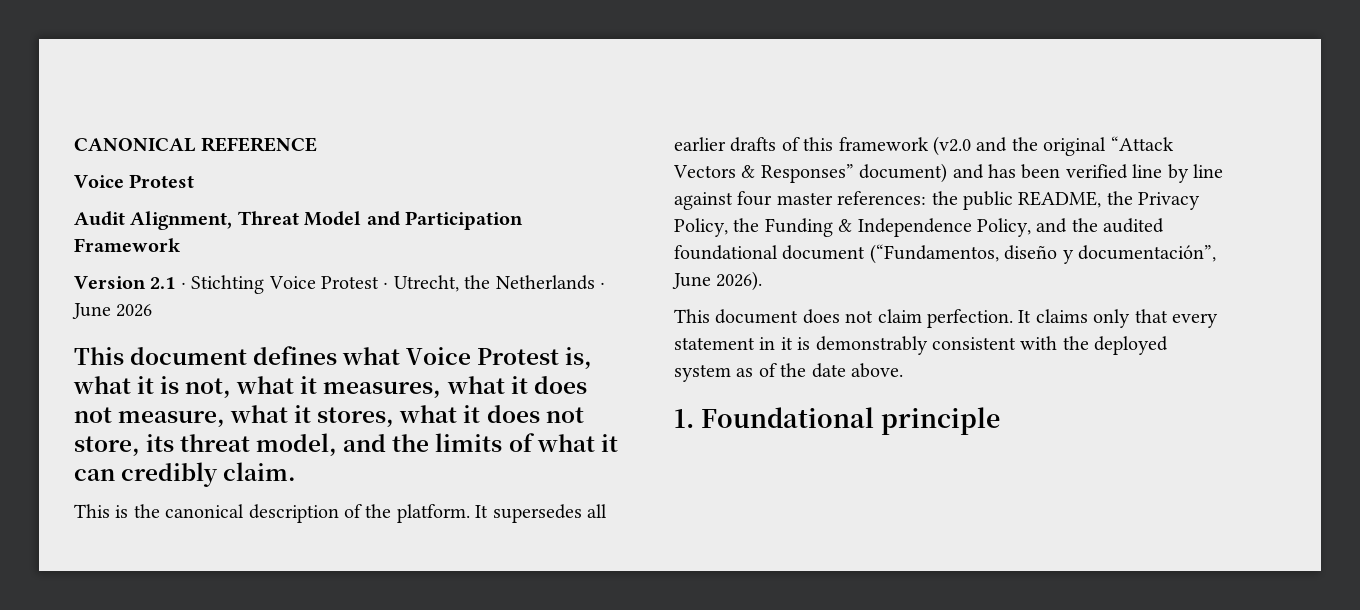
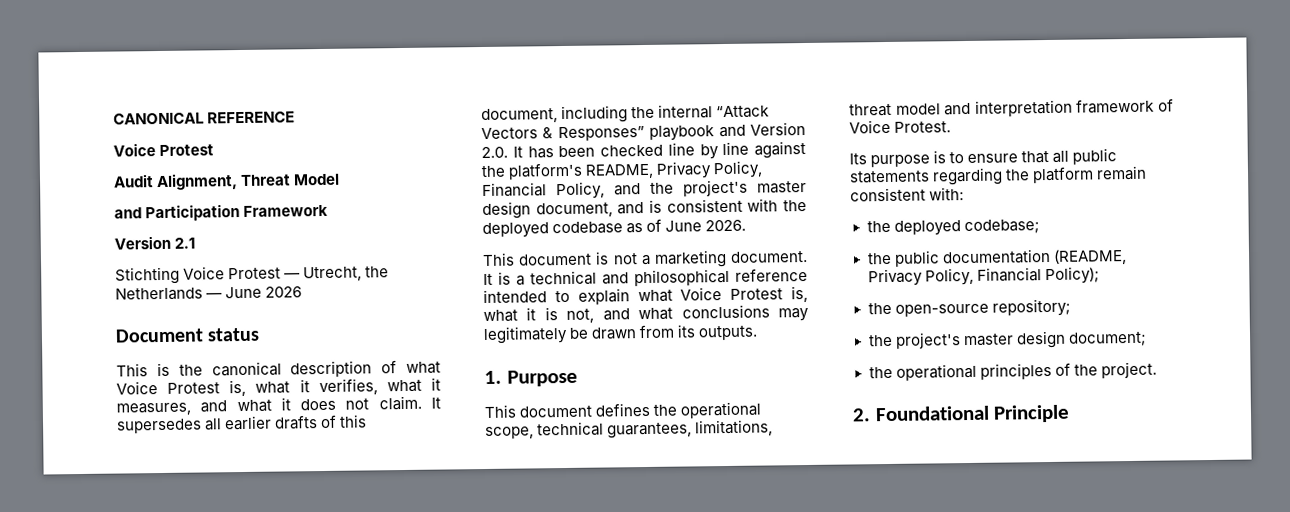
- Audit Alignment, Threat Model and Participation Framework
+ Audit Alignment, Threat Model
+ and Participation Framework
- Version 2.1 · Stichting Voice Protest · Utrecht, the Netherlands · June 2026
+ Version 2.1
+ Stichting Voice Protest — Utrecht, the Netherlands — June 2026
- This document defines what Voice Protest is, what it is not, what it measures, what it does not measure, what it stores, what it does not store, its threat model, and the limits of what it can credibly claim.
- This is the canonical description of the platform. It supersedes all earlier drafts of this framework (v2.0 and the original “Attack Vectors & Responses” document) and has been verified line by line against four master references: the public README, the Privacy Policy, the Funding & Independence Policy, and the audited foundational document (“Fundamentos, diseño y documentación”, June 2026).
- This document does not claim perfection. It claims only that every statement in it is demonstrably consistent with the deployed system as of the date above.
- 1. Foundational principle
+ Document status
+ This is the canonical description of what Voice Protest is, what it verifies, what it measures, and what it does not claim. It supersedes all earlier drafts of this document, including the internal “Attack Vectors & Responses” playbook and Version 2.0. It has been checked line by line against the platform's README, Privacy Policy, Financial Policy, and the project's master design document, and is consistent with the deployed codebase as of June 2026.
+ This document is not a marketing document. It is a technical and philosophical reference intended to explain what Voice Protest is, what it is not, and what conclusions may legitimately be drawn from its outputs.
+ 1. Purpose
+ This document defines the operational scope, technical guarantees, limitations, threat model and interpretation framework of Voice Protest.
+ Its purpose is to ensure that all public statements regarding the platform remain consistent with:
+ the deployed codebase;
+ the public documentation (README, Privacy Policy, Financial Policy);
+ the open-source repository;
+ the project's master design document;
+ the operational principles of the project.
+ 2. Foundational Principle

